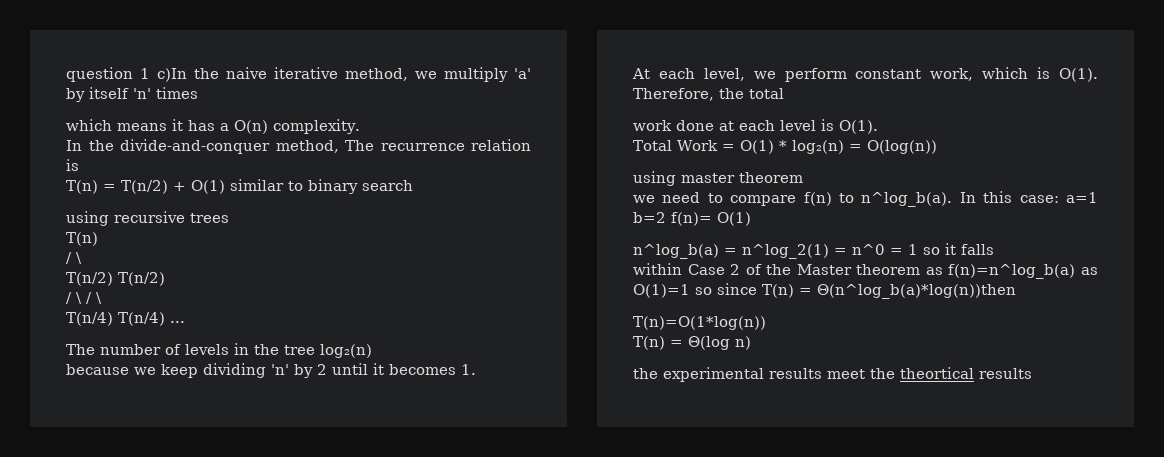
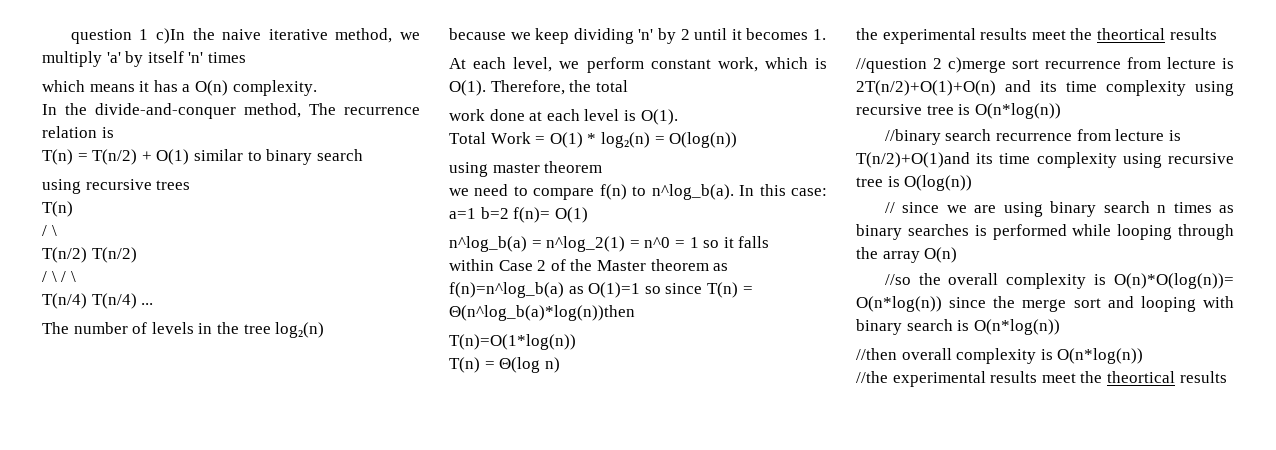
+ //question 2 c)merge sort recurrence from lecture is 2T(n/2)+O(1)+O(n) and its time complexity using recursive tree is O(n*log(n))
+ //binary search recurrence from lecture is T(n/2)+O(1)and its time complexity using recursive tree is O(log(n))
+ // since we are using binary search n times as binary searches is performed while looping through the array O(n)
+ //so the overall complexity is O(n)*O(log(n))= O(n*log(n)) since the merge sort and looping with binary search is O(n*log(n))
+ //then overall complexity is O(n*log(n))
+ //the experimental results meet the theortical results

